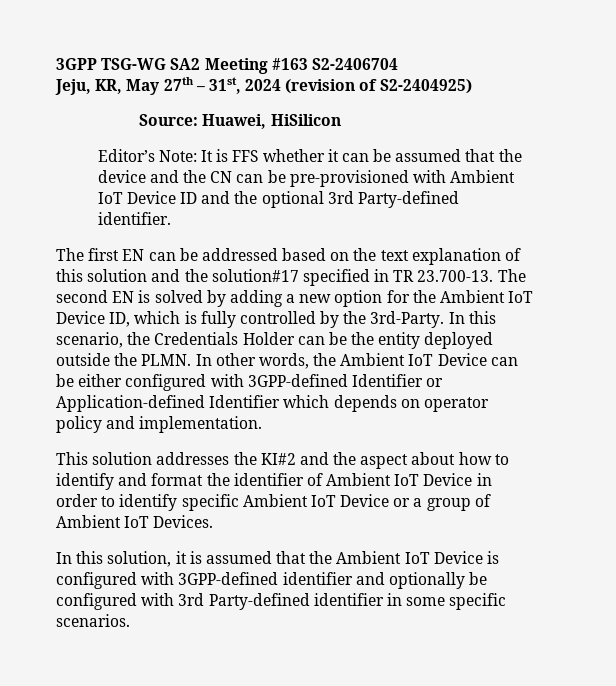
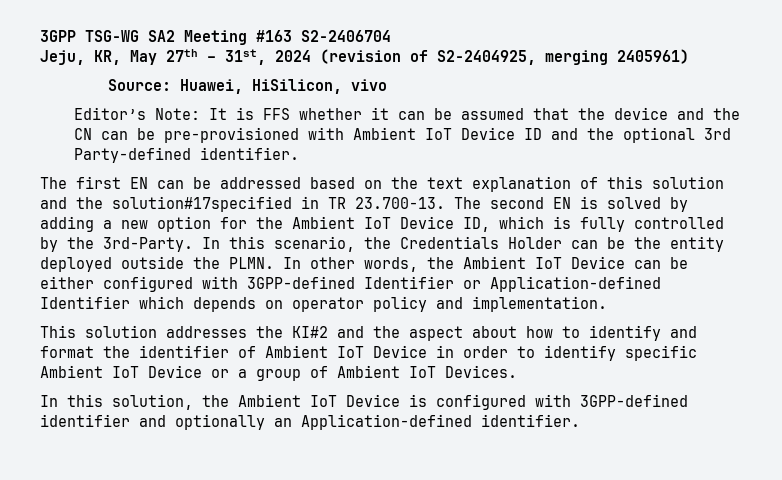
- Jeju, KR, May 27th – 31st, 2024 (revision of S2-2404925)
+ Jeju, KR, May 27th – 31st, 2024 (revision of S2-2404925, merging 2405961)
- Source: Huawei, HiSilicon
+ Source: Huawei, HiSilicon, vivo
- The first EN can be addressed based on the text explanation of this solution and the solution#17 specified in TR 23.700-13. The second EN is solved by adding a new option for the Ambient IoT Device ID, which is fully controlled by the 3rd-Party.
+ The first EN can be addressed based on the text explanation of this solution and the solution#17specified in TR 23.700-13. The second EN is solved by adding a new option for the Ambient IoT Device ID, which is fully controlled by the 3rd-Party.
- In this solution, it is assumed that the Ambient IoT Device is configured with 3GPP-defined identifier and optionally be configured with 3rd Party-defined identifier in some specific scenarios.
+ In this solution, the Ambient IoT Device is configured with 3GPP-defined identifier and optionally an Application-defined identifier.

